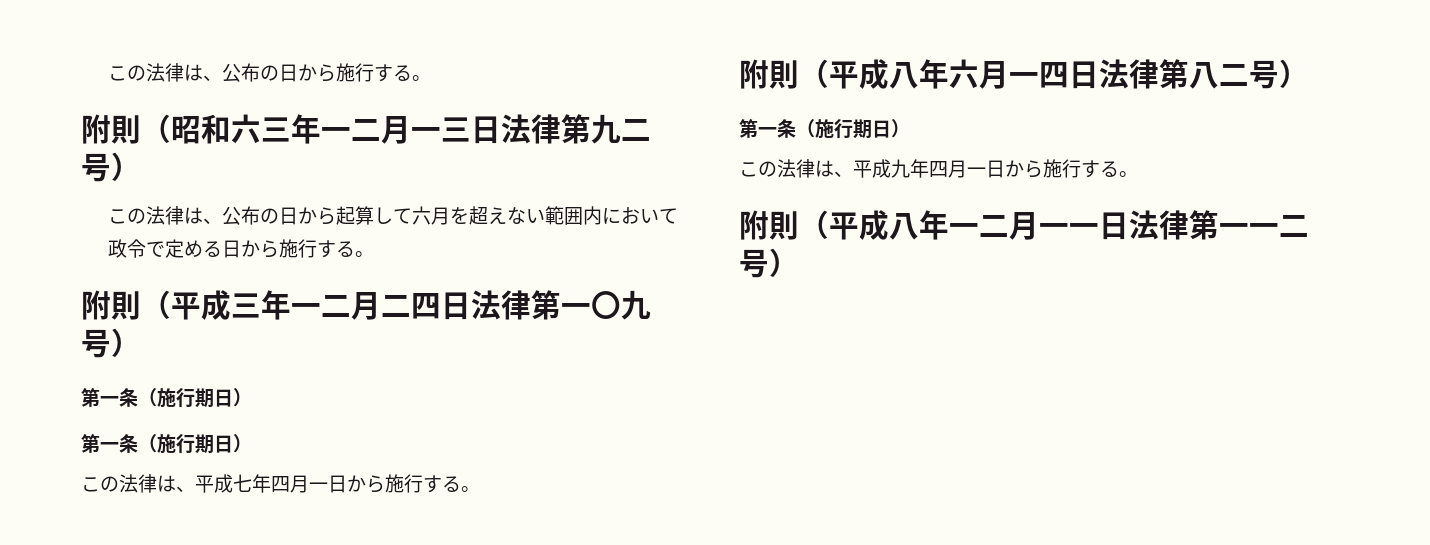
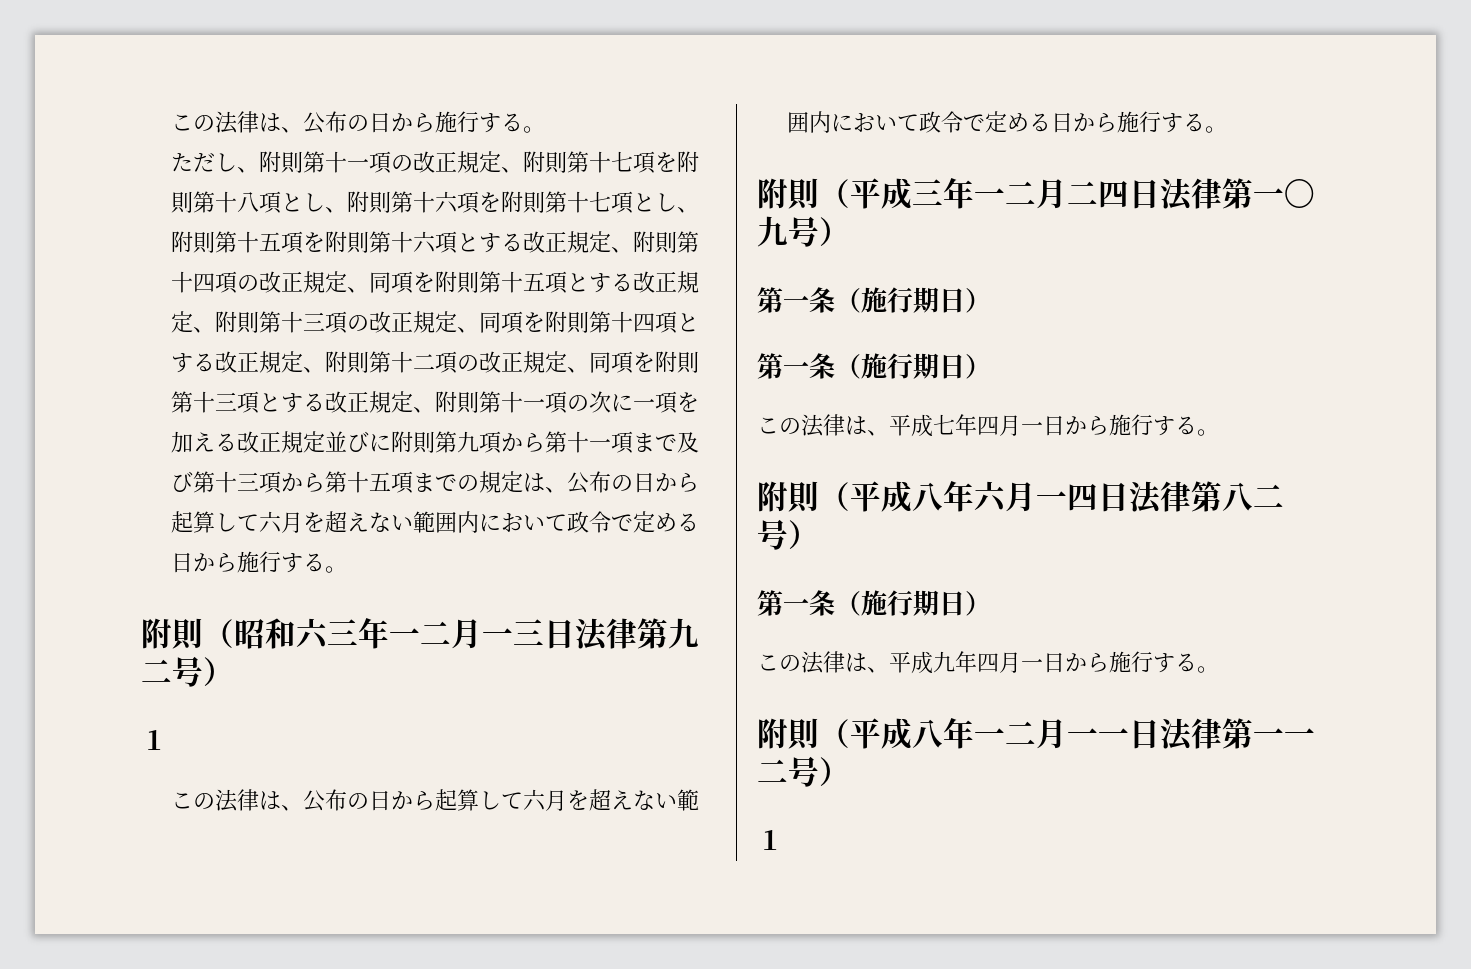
+ ただし、附則第十一項の改正規定、附則第十七項を附則第十八項とし、附則第十六項を附則第十七項とし、附則第十五項を附則第十六項とする改正規定、附則第十四項の改正規定、同項を附則第十五項とする改正規定、附則第十三項の改正規定、同項を附則第十四項とする改正規定、附則第十二項の改正規定、同項を附則第十三項とする改正規定、附則第十一項の次に一項を加える改正規定並びに附則第九項から第十一項まで及び第十三項から第十五項までの規定は、公布の日から起算して六月を超えない範囲内において政令で定める日から施行する。
  附則（昭和六三年一二月一三日法律第九二号）
+ １
  附則（平成八年一二月一一日法律第一一二号）
+ １

